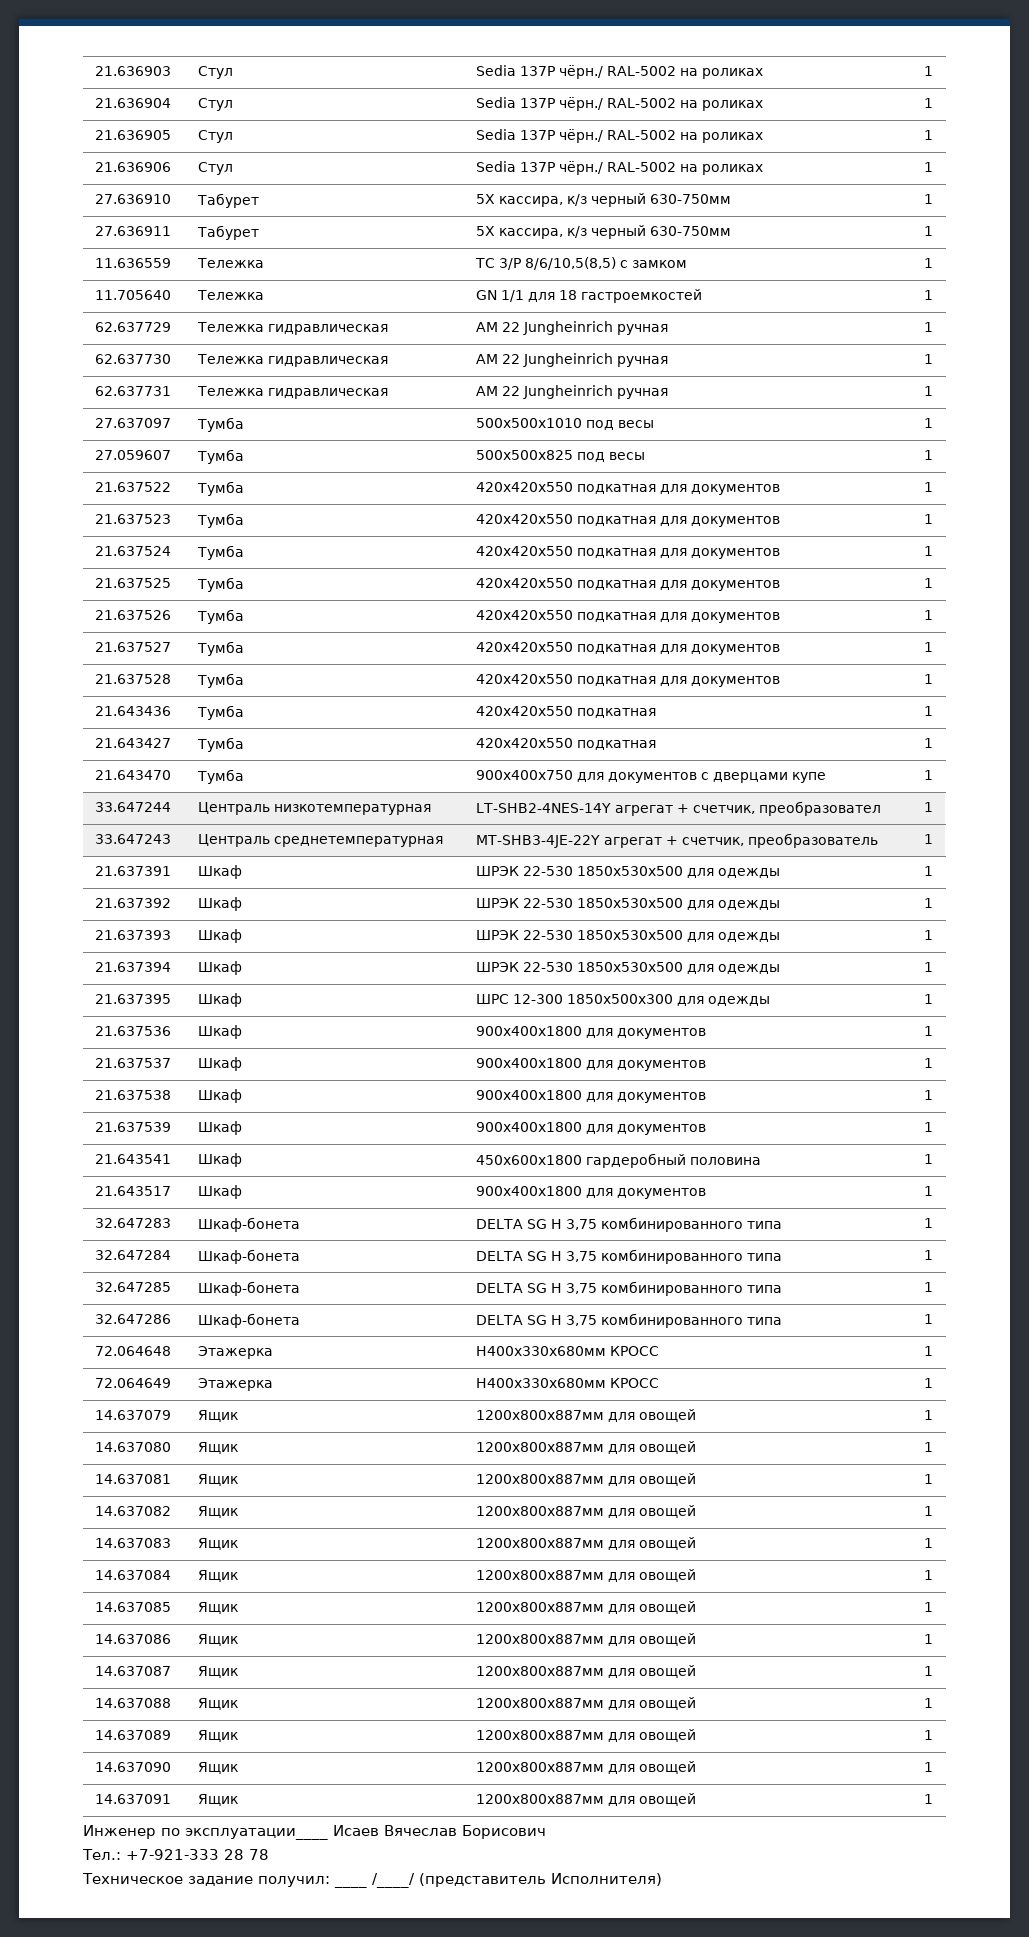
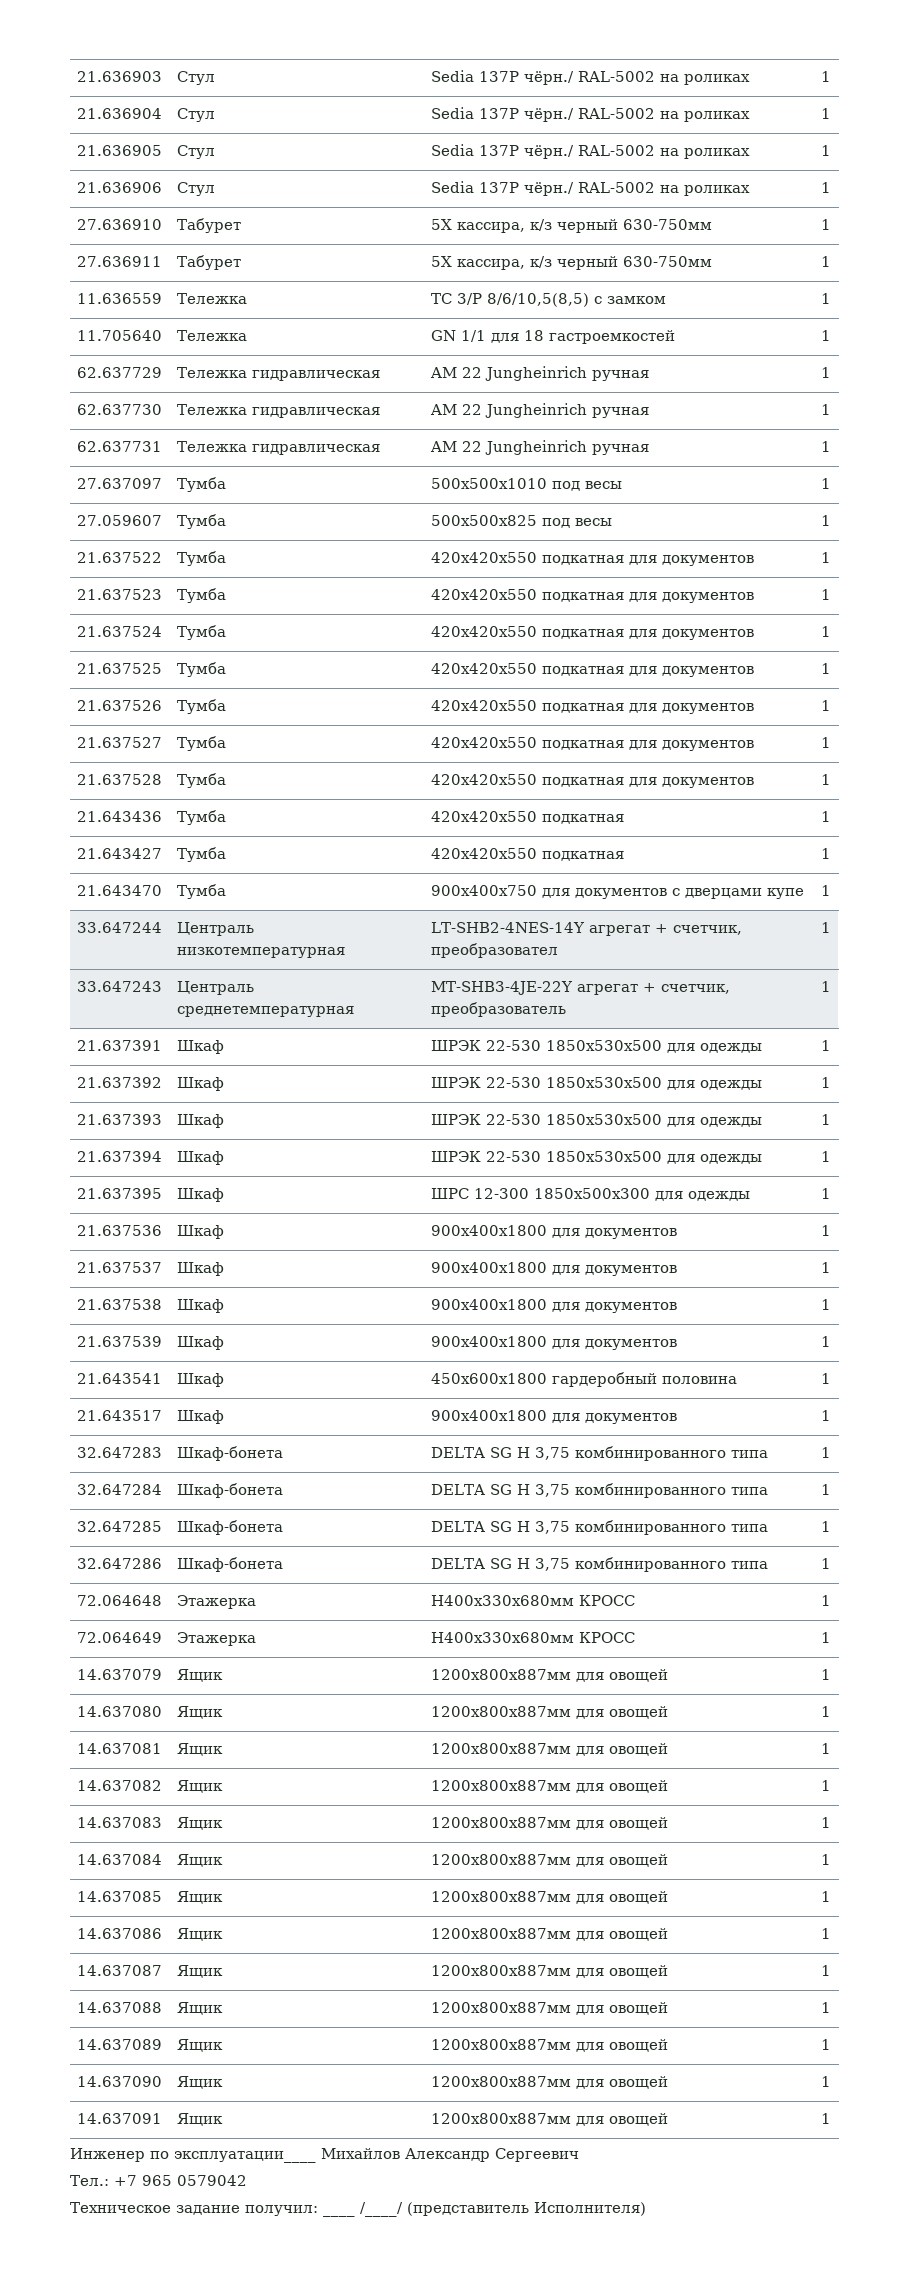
- Инженер по эксплуатации____ Исаев Вячеслав Борисович
- Тел.: +7-921-333 28 78
+ Инженер по эксплуатации____ Михайлов Александр Сергеевич
+ Тел.: +7 965 0579042

